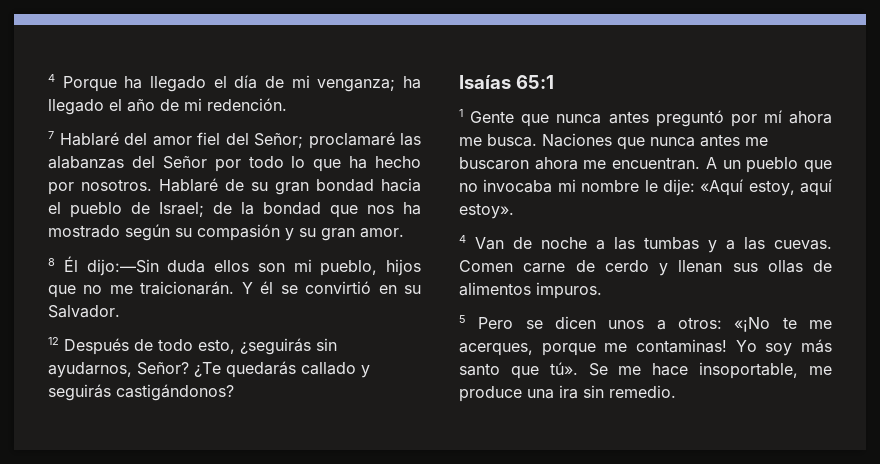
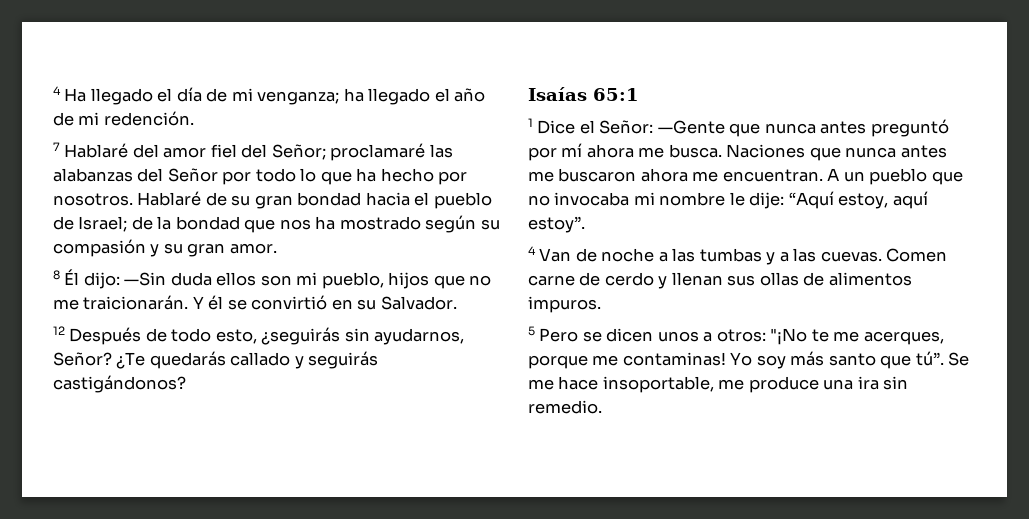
- 4 Porque ha llegado el día de mi venganza; ha llegado el año de mi redención.
+ 4 Ha llegado el día de mi venganza; ha llegado el año de mi redención.
- 8 Él dijo:—Sin duda ellos son mi pueblo, hijos que no me traicionarán.
+ 8 Él dijo: —Sin duda ellos son mi pueblo, hijos que no me traicionarán.
- 1 Gente que nunca antes preguntó por mí ahora me busca.
+ 1 Dice el Señor: —Gente que nunca antes preguntó por mí ahora me busca.
- A un pueblo que no invocaba mi nombre le dije: «Aquí estoy, aquí estoy».
+ A un pueblo que no invocaba mi nombre le dije: “Aquí estoy, aquí estoy”.
- 5 Pero se dicen unos a otros: «¡No te me acerques, porque me contaminas!
+ 5 Pero se dicen unos a otros: "¡No te me acerques, porque me contaminas!
- Yo soy más santo que tú».
+ Yo soy más santo que tú”.

